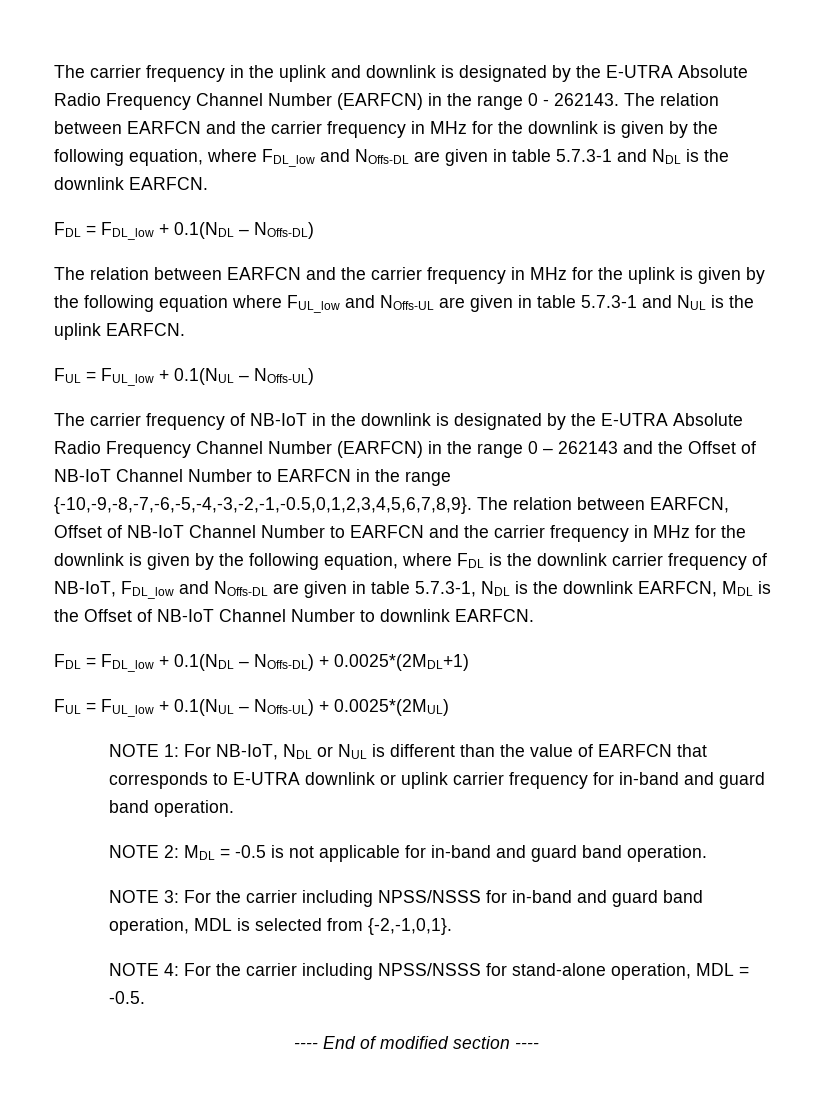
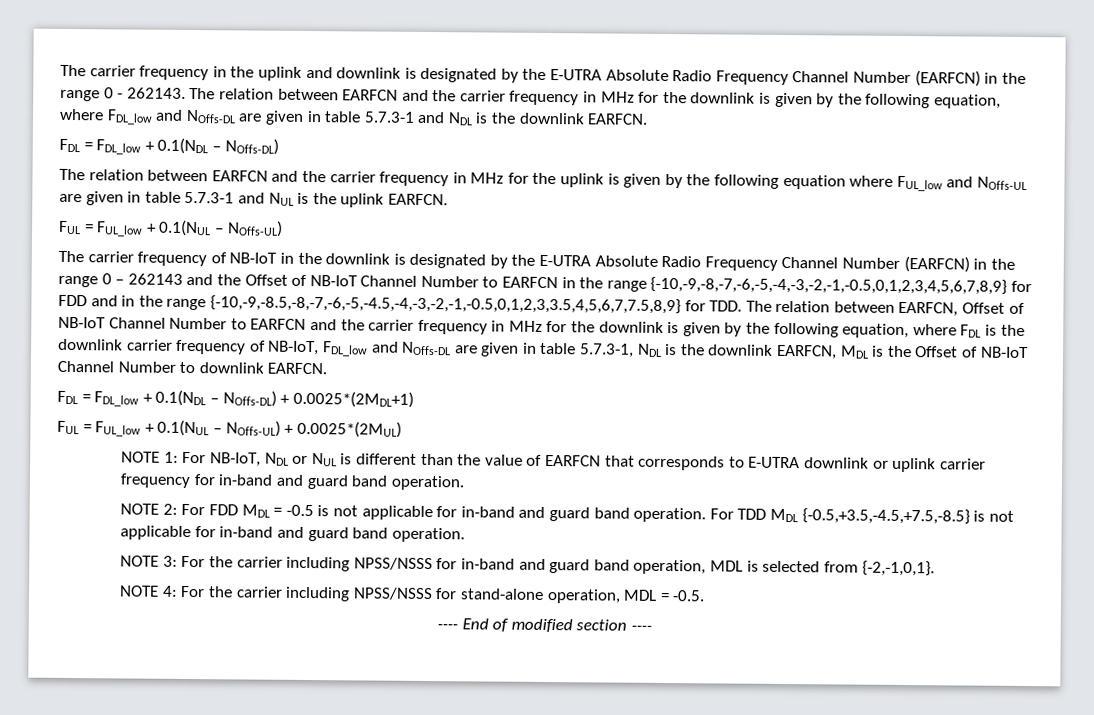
- The carrier frequency of NB-IoT in the downlink is designated by the E-UTRA Absolute Radio Frequency Channel Number (EARFCN) in the range 0 – 262143 and the Offset of NB-IoT Channel Number to EARFCN in the range {-10,-9,-8,-7,-6,-5,-4,-3,-2,-1,-0.5,0,1,2,3,4,5,6,7,8,9}. The relation between EARFCN, Offset of NB-IoT Channel Number to EARFCN and the carrier frequency in MHz for the downlink is given by the following equation, where FDL is the downlink carrier frequency of NB-IoT, FDL_low and NOffs-DL are given in table 5.7.3-1, NDL is the downlink EARFCN, MDL is the Offset of NB-IoT Channel Number to downlink EARFCN.
+ The carrier frequency of NB-IoT in the downlink is designated by the E-UTRA Absolute Radio Frequency Channel Number (EARFCN) in the range 0 – 262143 and the Offset of NB-IoT Channel Number to EARFCN in the range {-10,-9,-8,-7,-6,-5,-4,-3,-2,-1,-0.5,0,1,2,3,4,5,6,7,8,9} for FDD and in the range {-10,-9,-8.5,-8,-7,-6,-5,-4.5,-4,-3,-2,-1,-0.5,0,1,2,3,3.5,4,5,6,7,7.5,8,9} for TDD. The relation between EARFCN, Offset of NB-IoT Channel Number to EARFCN and the carrier frequency in MHz for the downlink is given by the following equation, where FDL is the downlink carrier frequency of NB-IoT, FDL_low and NOffs-DL are given in table 5.7.3-1, NDL is the downlink EARFCN, MDL is the Offset of NB-IoT Channel Number to downlink EARFCN.
- NOTE 2: MDL = -0.5 is not applicable for in-band and guard band operation.
+ NOTE 2: For FDD MDL = -0.5 is not applicable for in-band and guard band operation. For TDD MDL {-0.5,+3.5,-4.5,+7.5,-8.5} is not applicable for in-band and guard band operation.

